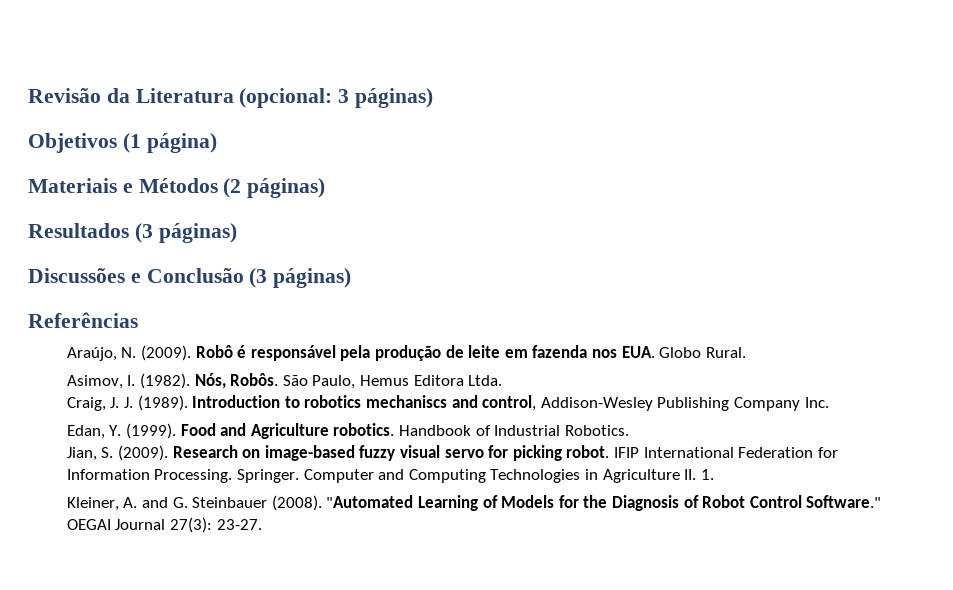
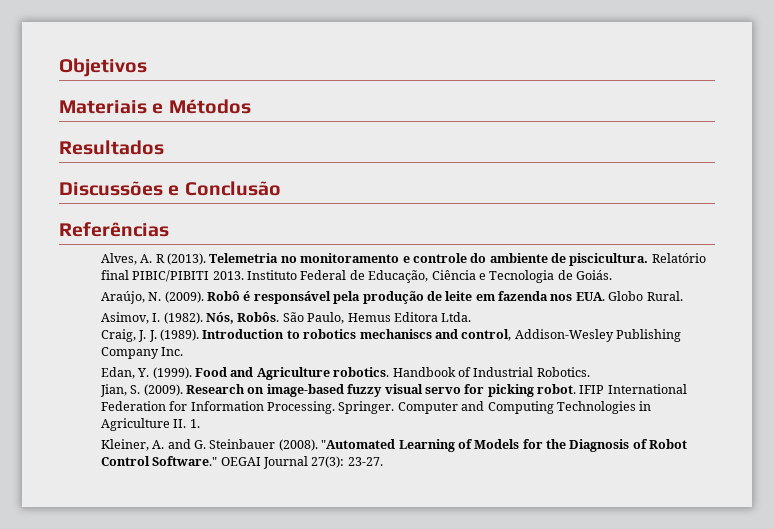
- Revisão da Literatura (opcional: 3 páginas)
- Objetivos (1 página)
+ Objetivos
- Materiais e Métodos (2 páginas)
+ Materiais e Métodos
- Resultados (3 páginas)
+ Resultados
- Discussões e Conclusão (3 páginas)
+ Discussões e Conclusão
+ Alves, A. R (2013). Telemetria no monitoramento e controle do ambiente de piscicultura. Relatório final PIBIC/PIBITI 2013. Instituto Federal de Educação, Ciência e Tecnologia de Goiás.

